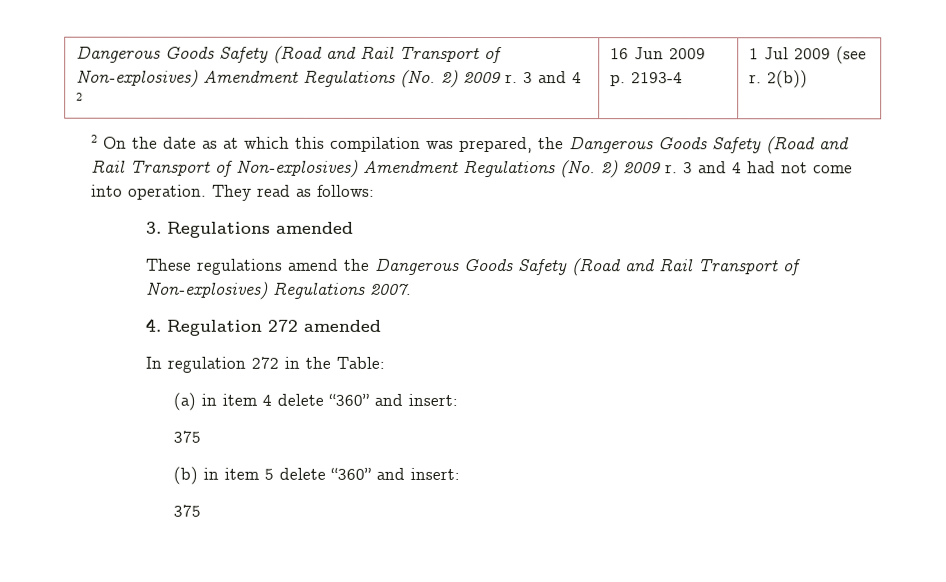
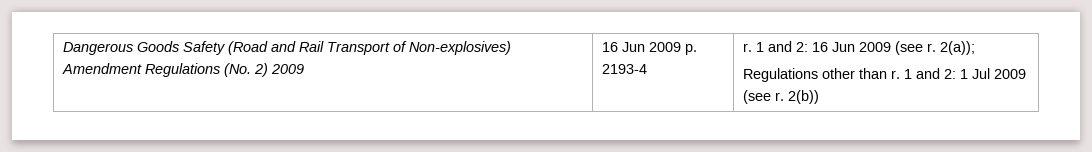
- Dangerous Goods Safety (Road and Rail Transport of Non-explosives) Amendment Regulations (No. 2) 2009 r. 3 and 4 2
+ Dangerous Goods Safety (Road and Rail Transport of Non-explosives) Amendment Regulations (No. 2) 2009
- 1 Jul 2009 (see r.
+ r. 1 and 2: 16 Jun 2009 (see r. 2(a));
+ Regulations other than r. 1 and 2: 1 Jul 2009 (see r.
- 2 On the date as at which this compilation was prepared, the Dangerous Goods Safety (Road and Rail Transport of Non-explosives) Amendment Regulations (No. 2) 2009 r. 3 and 4 had not come into operation. They read as follows:
- 3. Regulations amended
- These regulations amend the Dangerous Goods Safety (Road and Rail Transport of Non-explosives) Regulations 2007.
- 4. Regulation 272 amended
- In regulation 272 in the Table:
- (a) in item 4 delete “360” and insert:
- 375
- (b) in item 5 delete “360” and insert:
- 375

